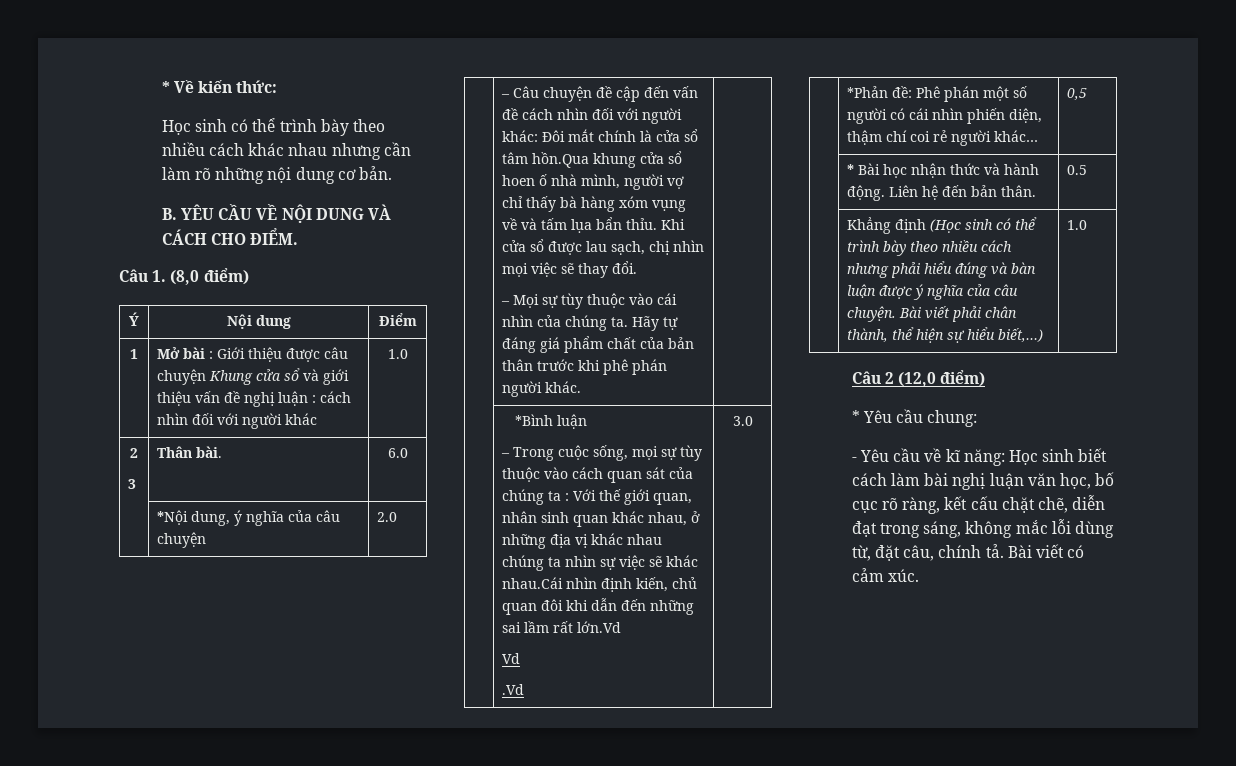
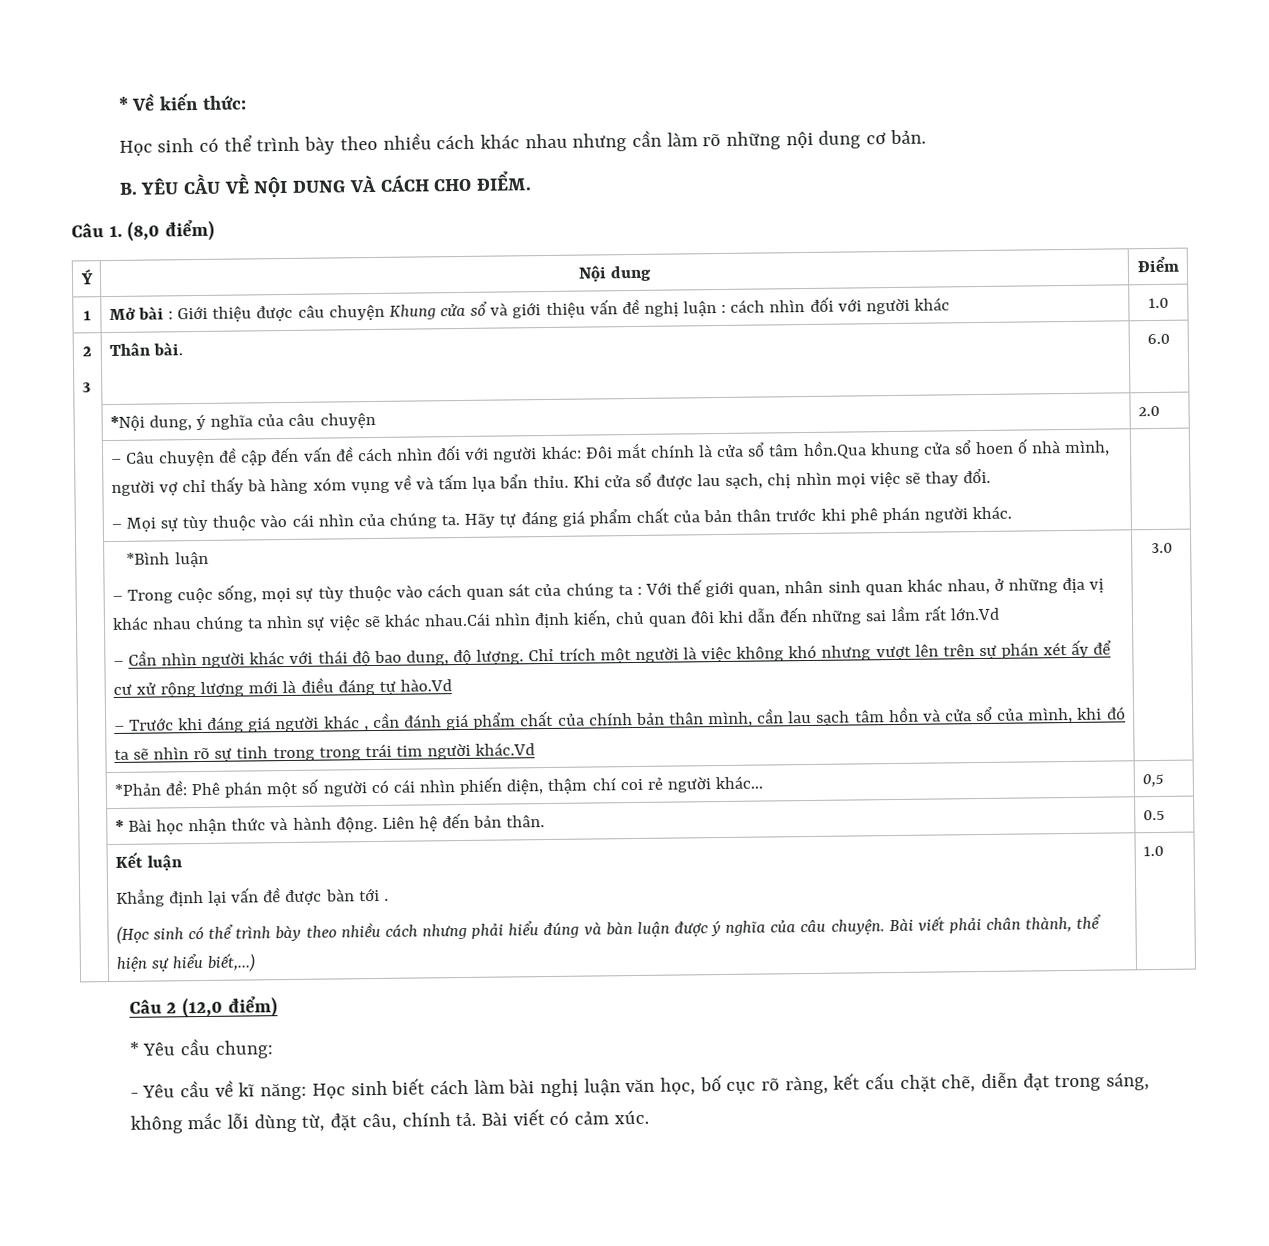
- Vd
- .Vd
+ – Cần nhìn người khác với thái độ bao dung, độ lượng. Chỉ trích một người là việc không khó nhưng vượt lên trên sự phán xét ấy để cư xử rộng lượng mới là điều đáng tự hào.Vd
+ – Trước khi đáng giá người khác , cần đánh giá phẩm chất của chính bản thân mình, cần lau sạch tâm hồn và cửa sổ của mình, khi đó ta sẽ nhìn rõ sự tinh trong trong trái tim người khác.Vd
- Khẳng định (Học sinh có thể trình bày theo nhiều cách nhưng phải hiểu đúng và bàn luận được ý nghĩa của câu chuyện.
+ Kết luận
+ Khẳng định lại vấn đề được bàn tới .
+ (Học sinh có thể trình bày theo nhiều cách nhưng phải hiểu đúng và bàn luận được ý nghĩa của câu chuyện.

